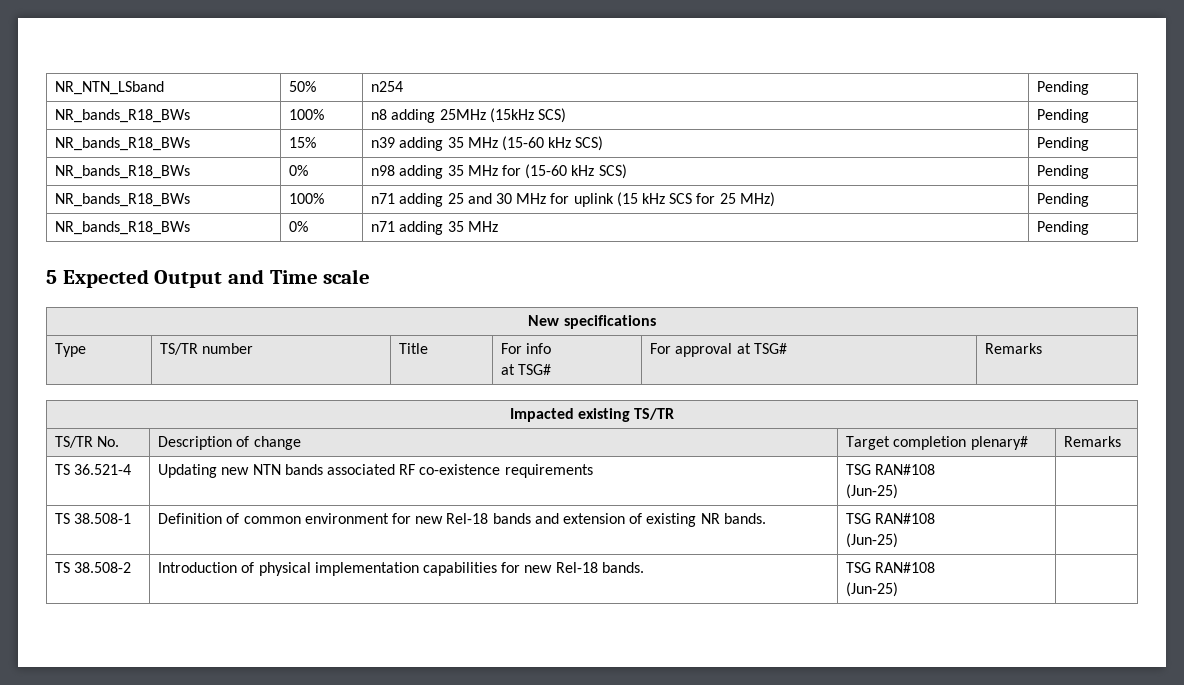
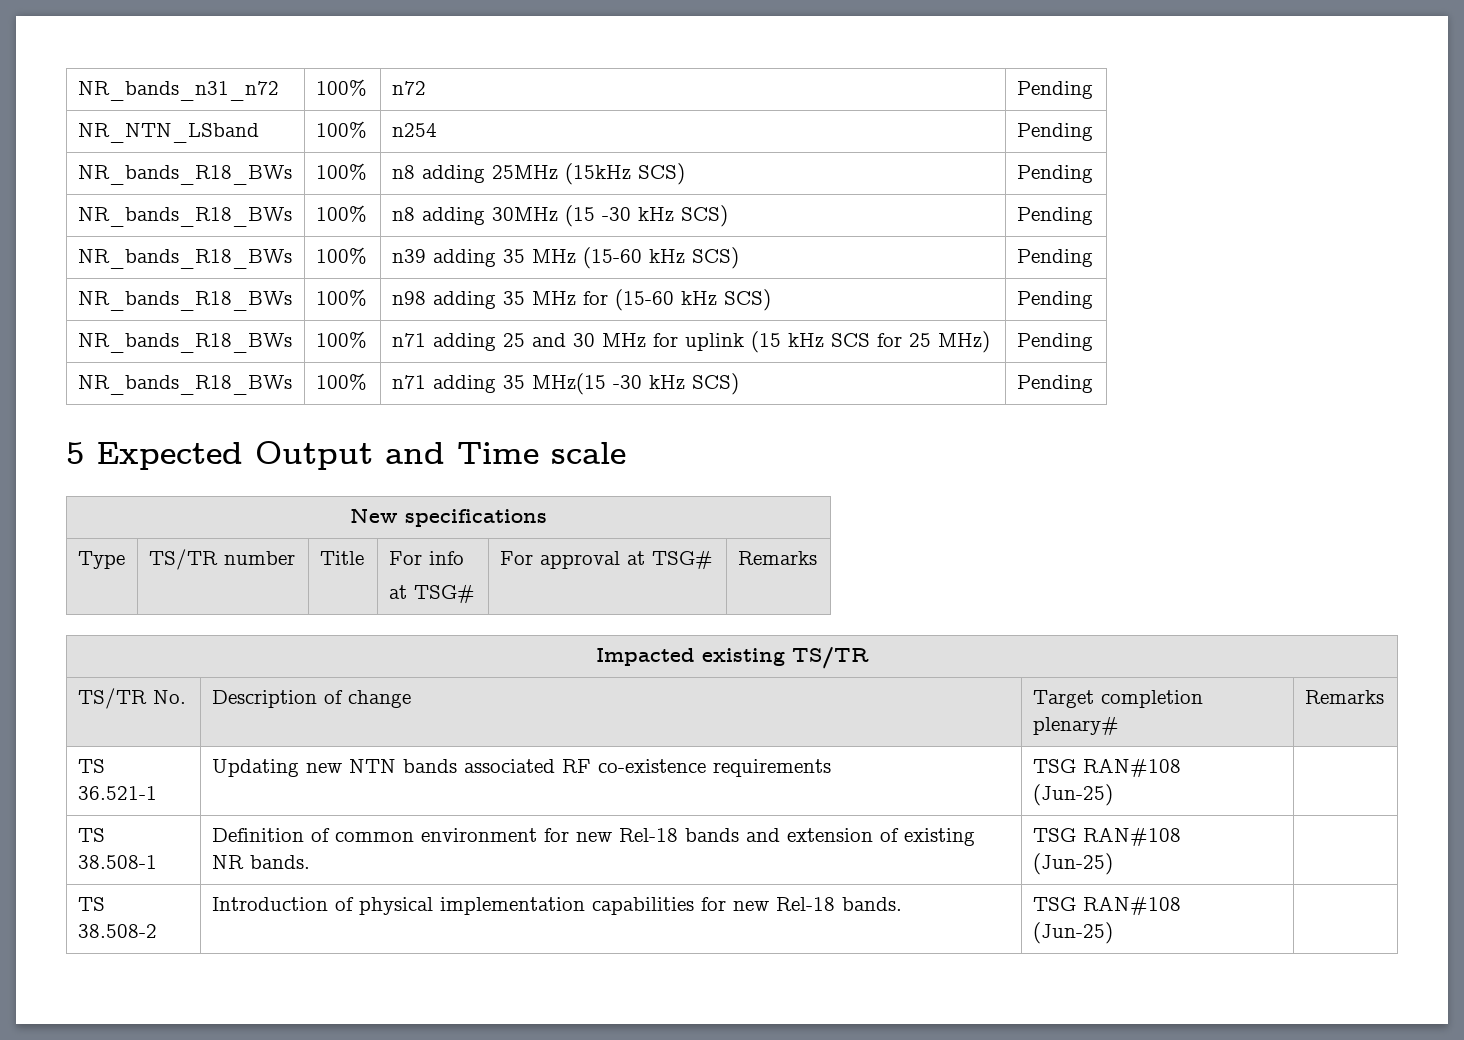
+ NR_bands_n31_n72 | 100% | n72 | Pending
- NR_NTN_LSband | 50% | n254 | Pending
+ NR_NTN_LSband | 100% | n254 | Pending
- NR_bands_R18_BWs | 15% | n39 adding 35 MHz (15-60 kHz SCS) | Pending
+ NR_bands_R18_BWs | 100% | n8 adding 30MHz (15 -30 kHz SCS) | Pending
+ NR_bands_R18_BWs | 100% | n39 adding 35 MHz (15-60 kHz SCS) | Pending
- NR_bands_R18_BWs | 0% | n98 adding 35 MHz for (15-60 kHz SCS) | Pending
+ NR_bands_R18_BWs | 100% | n98 adding 35 MHz for (15-60 kHz SCS) | Pending
- NR_bands_R18_BWs | 0% | n71 adding 35 MHz | Pending
+ NR_bands_R18_BWs | 100% | n71 adding 35 MHz(15 -30 kHz SCS) | Pending
- TS 36.521-4 | Updating new NTN bands associated RF co-existence requirements | TSG RAN#108
+ TS 36.521-1 | Updating new NTN bands associated RF co-existence requirements | TSG RAN#108

